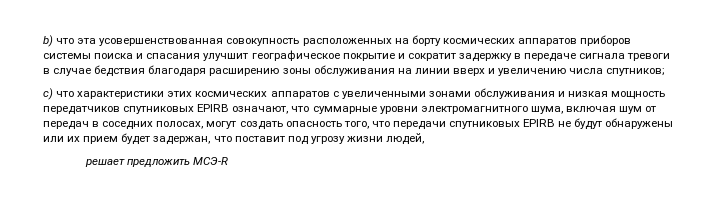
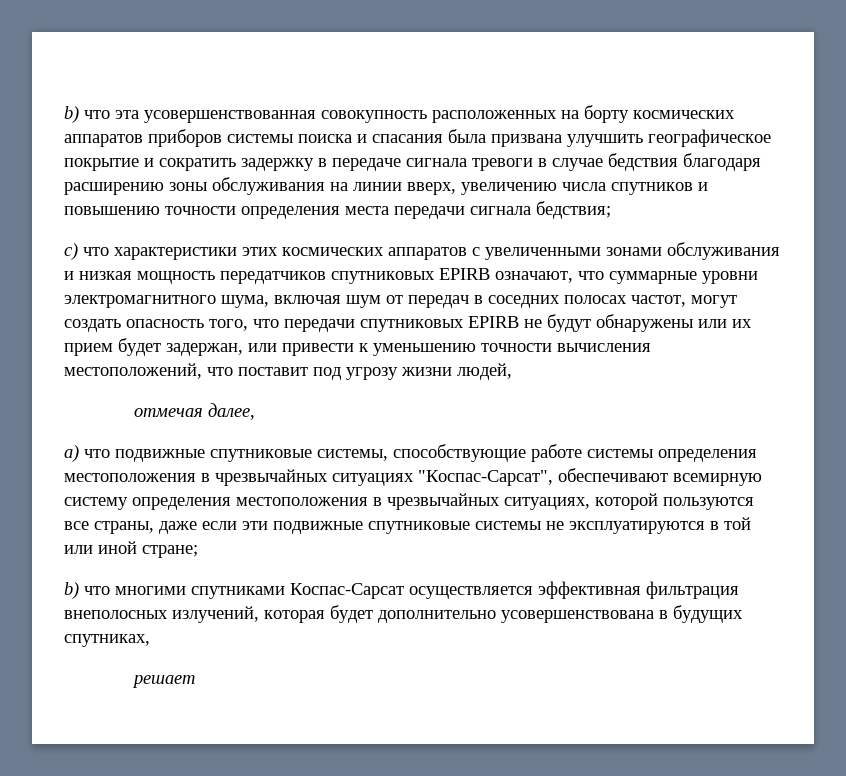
- b) что эта усовершенствованная совокупность расположенных на борту космических аппаратов приборов системы поиска и спасания улучшит географическое покрытие и сократит задержку в передаче сигнала тревоги в случае бедствия благодаря расширению зоны обслуживания на линии вверх и увеличению числа спутников;
+ b) что эта усовершенствованная совокупность расположенных на борту космических аппаратов приборов системы поиска и спасания была призвана улучшить географическое покрытие и сократить задержку в передаче сигнала тревоги в случае бедствия благодаря расширению зоны обслуживания на линии вверх, увеличению числа спутников и повышению точности определения места передачи сигнала бедствия;
- c) что характеристики этих космических аппаратов с увеличенными зонами обслуживания и низкая мощность передатчиков спутниковых EPIRB означают, что суммарные уровни электромагнитного шума, включая шум от передач в соседних полосах, могут создать опасность того, что передачи спутниковых EPIRB не будут обнаружены или их прием будет задержан, что поставит под угрозу жизни людей,
+ c) что характеристики этих космических аппаратов с увеличенными зонами обслуживания и низкая мощность передатчиков спутниковых EPIRB означают, что суммарные уровни электромагнитного шума, включая шум от передач в соседних полосах частот, могут создать опасность того, что передачи спутниковых EPIRB не будут обнаружены или их прием будет задержан, или привести к уменьшению точности вычисления местоположений, что поставит под угрозу жизни людей,
+ отмечая далее,
+ a) что подвижные спутниковые системы, способствующие работе системы определения местоположения в чрезвычайных ситуациях "Коспас-Сарсат", обеспечивают всемирную систему определения местоположения в чрезвычайных ситуациях, которой пользуются все страны, даже если эти подвижные спутниковые системы не эксплуатируются в той или иной стране;
+ b) что многими спутниками Коспас-Сарсат осуществляется эффективная фильтрация внеполосных излучений, которая будет дополнительно усовершенствована в будущих спутниках,
- решает предложить МСЭ-R
+ решает

